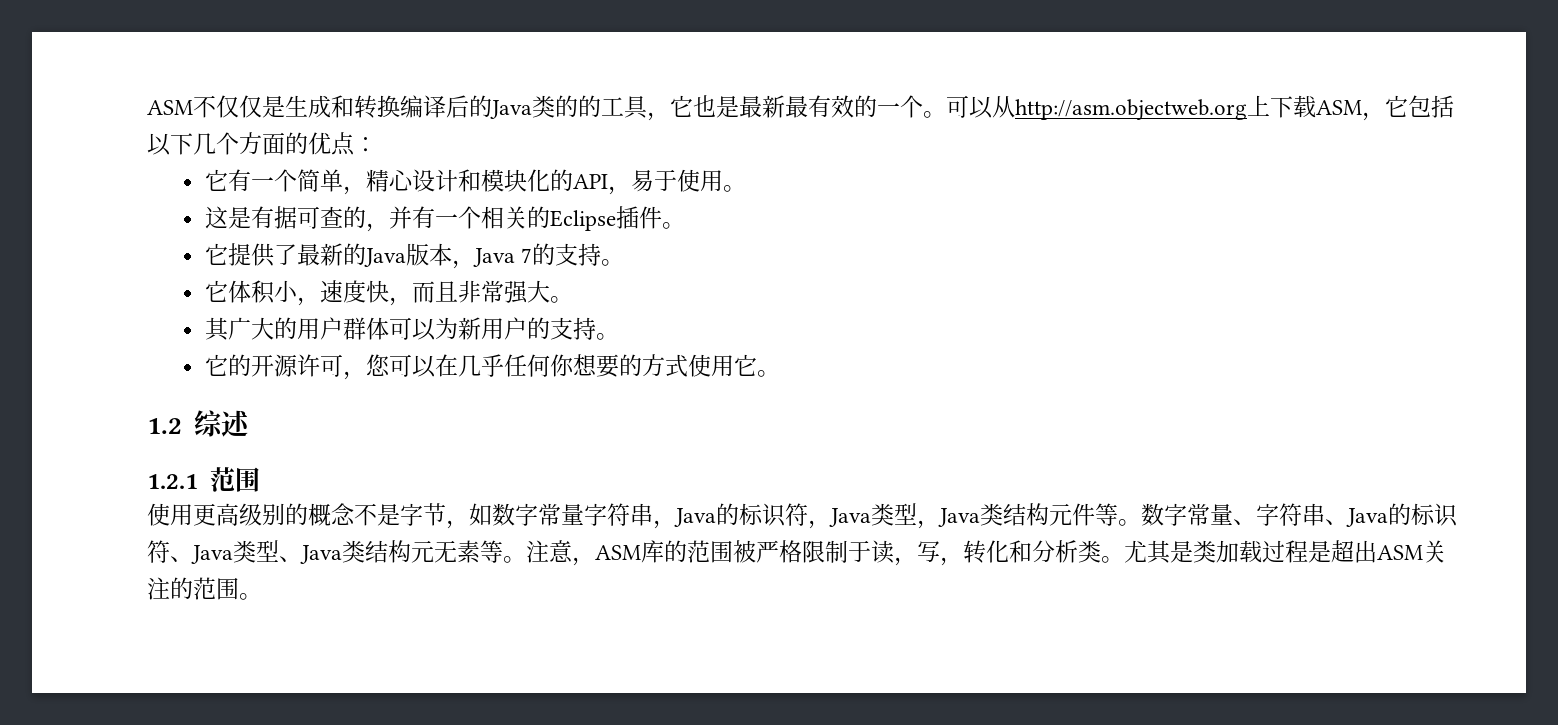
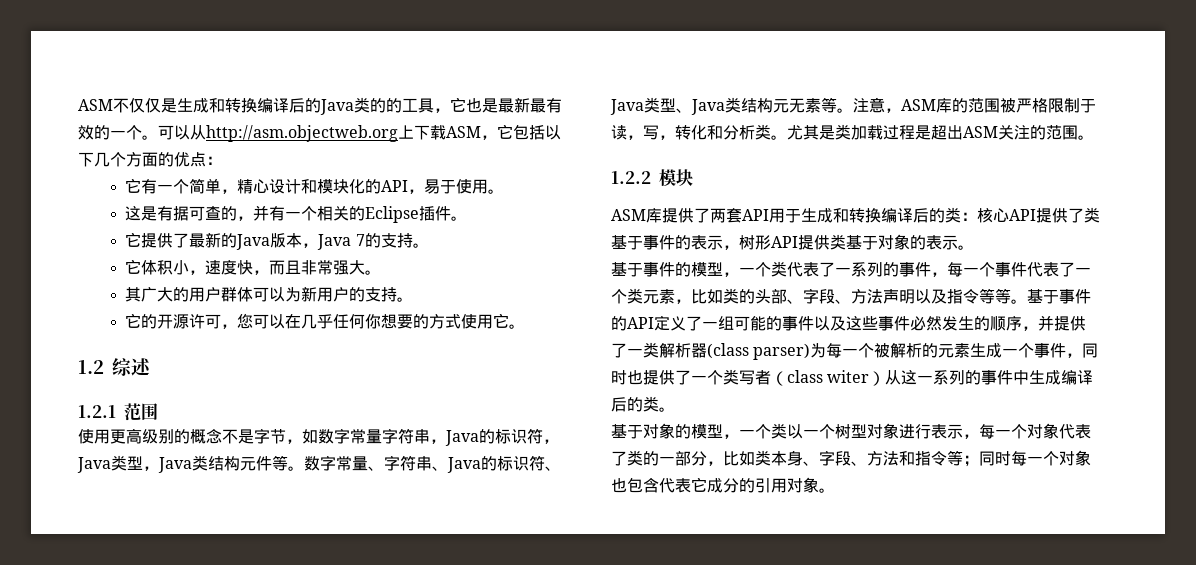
+ 1.2.2模块
+ ASM库提供了两套API用于生成和转换编译后的类：核心API提供了类基于事件的表示，树形API提供类基于对象的表示。
+ 基于事件的模型，一个类代表了一系列的事件，每一个事件代表了一个类元素，比如类的头部、字段、方法声明以及指令等等。基于事件的API定义了一组可能的事件以及这些事件必然发生的顺序，并提供了一类解析器(class parser)为每一个被解析的元素生成一个事件，同时也提供了一个类写者（class witer）从这一系列的事件中生成编译后的类。
+ 基于对象的模型，一个类以一个树型对象进行表示，每一个对象代表了类的一部分，比如类本身、字段、方法和指令等；同时每一个对象也包含代表它成分的引用对象。

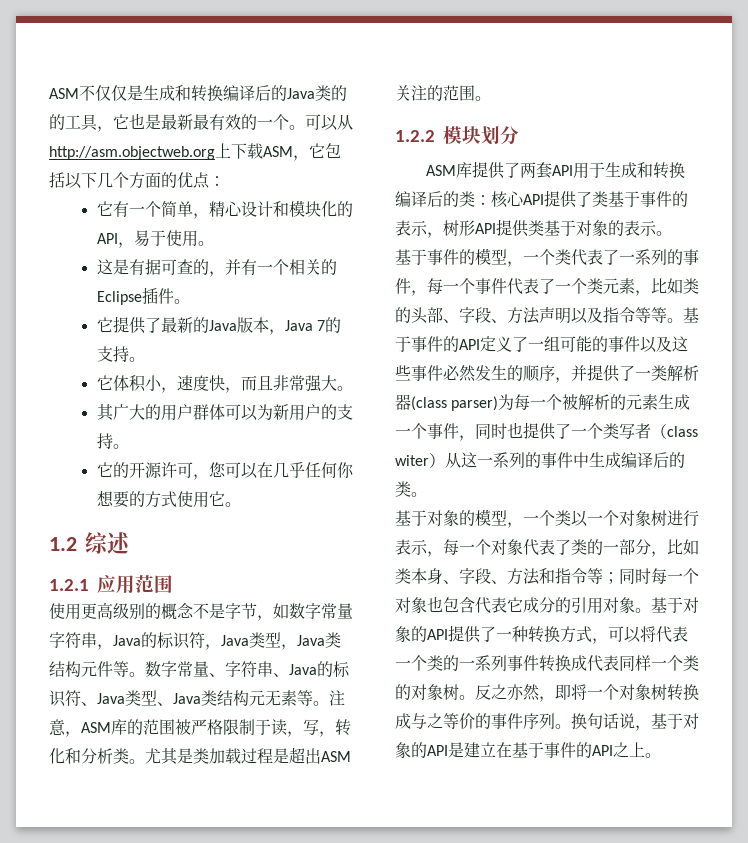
- 1.2.1范围
+ 1.2.1应用范围
- 1.2.2模块
+ 1.2.2模块划分
- 基于对象的模型，一个类以一个树型对象进行表示，每一个对象代表了类的一部分，比如类本身、字段、方法和指令等；同时每一个对象也包含代表它成分的引用对象。
+ 基于对象的模型，一个类以一个对象树进行表示，每一个对象代表了类的一部分，比如类本身、字段、方法和指令等；同时每一个对象也包含代表它成分的引用对象。
+ 基于对象的API提供了一种转换方式，可以将代表一个类的一系列事件转换成代表同样一个类的对象树。反之亦然，即将一个对象树转换成与之等价的事件序列。换句话说，基于对象的API是建立在基于事件的API之上。

